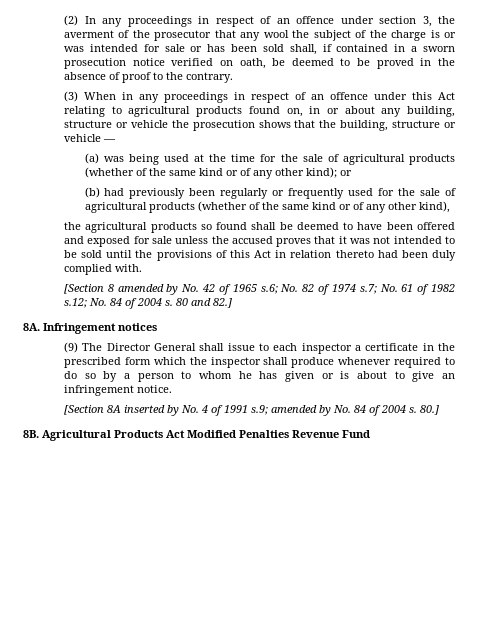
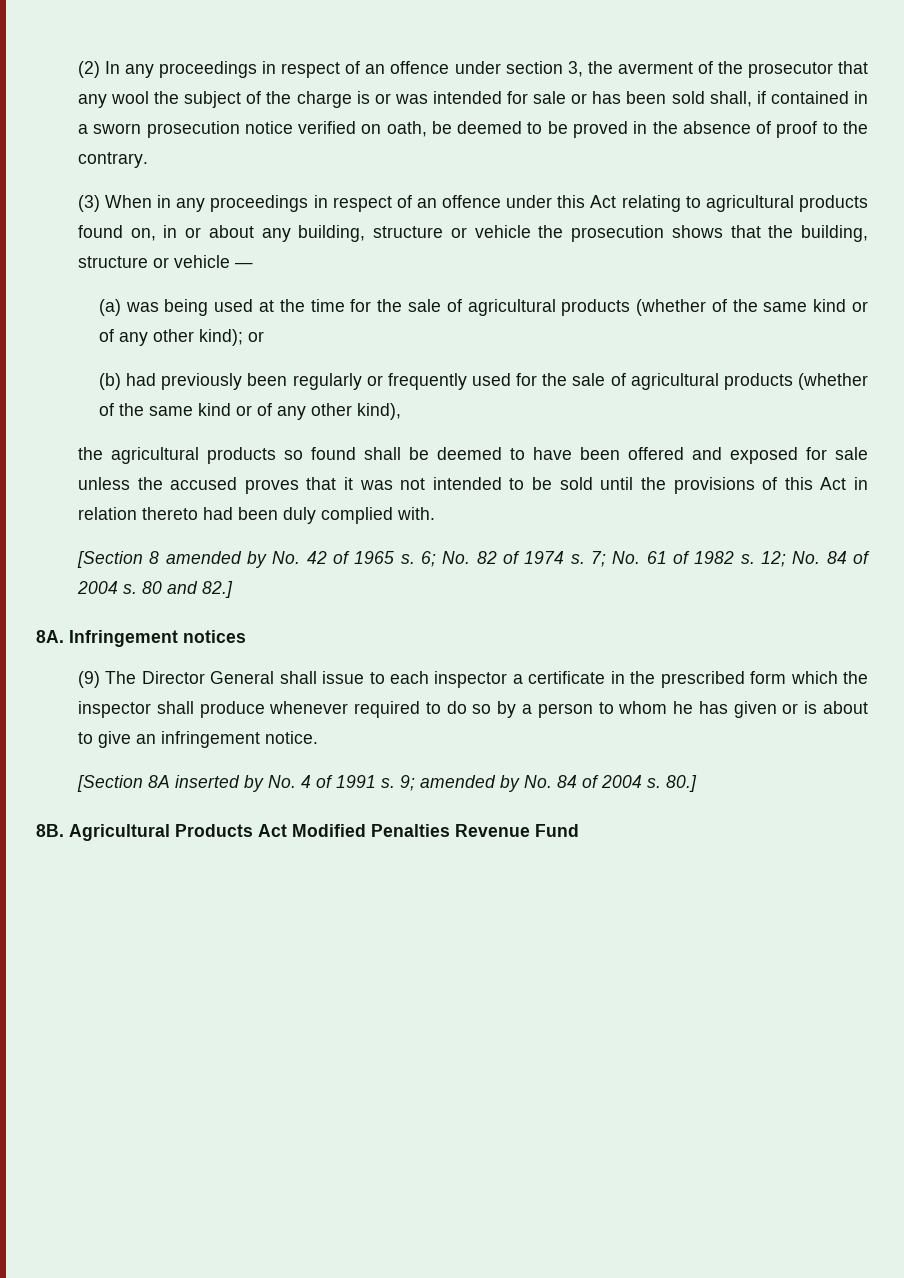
- [Section 8 amended by No. 42 of 1965 s.6; No. 82 of 1974 s.7; No. 61 of 1982 s.12; No. 84 of 2004 s.
+ [Section 8 amended by No. 42 of 1965 s. 6; No. 82 of 1974 s. 7; No. 61 of 1982 s. 12; No. 84 of 2004 s.
- [Section 8A inserted by No. 4 of 1991 s.9; amended by No. 84 of 2004 s.
+ [Section 8A inserted by No. 4 of 1991 s. 9; amended by No. 84 of 2004 s.

